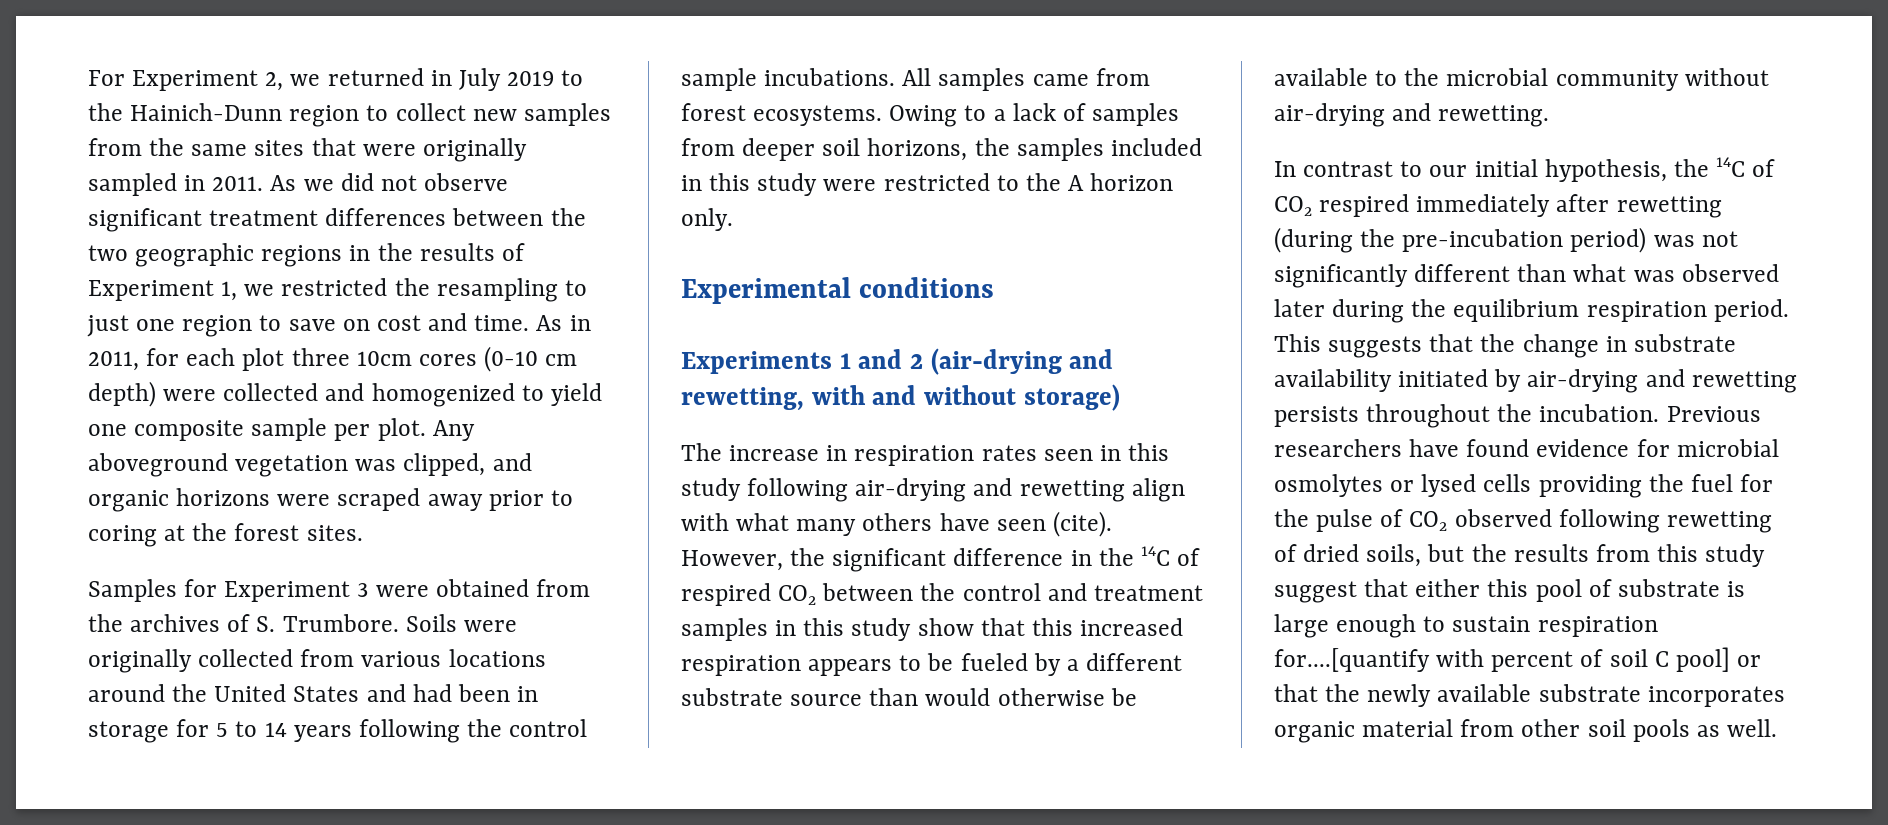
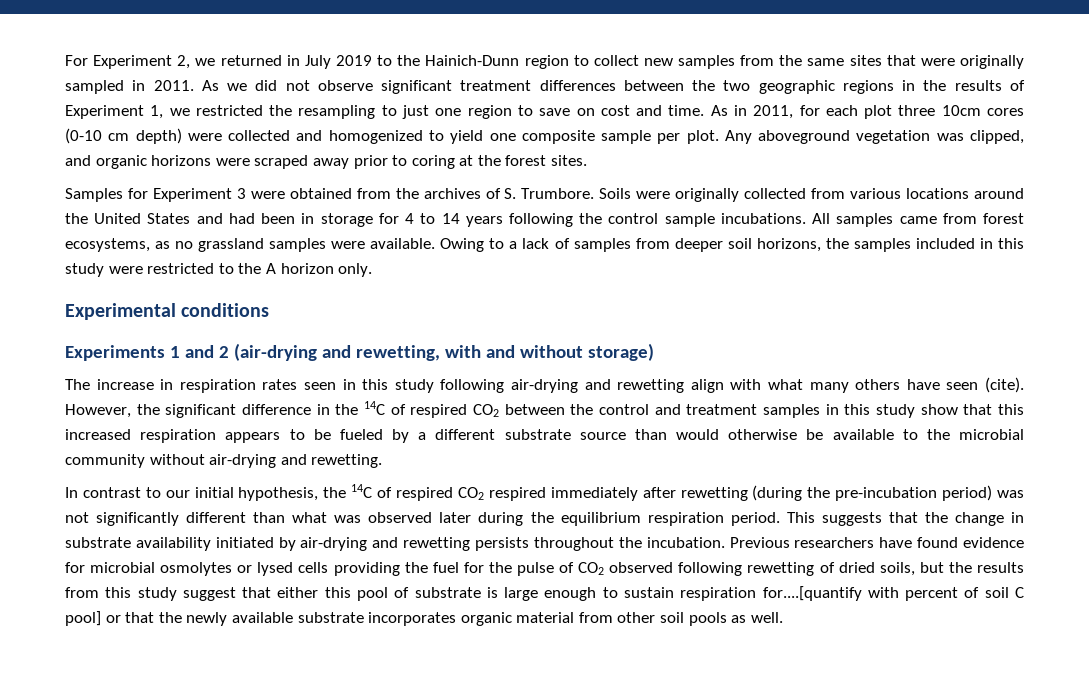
- Soils were originally collected from various locations around the United States and had been in storage for 5 to 14 years following the control sample incubations.
+ Soils were originally collected from various locations around the United States and had been in storage for 4 to 14 years following the control sample incubations.
- All samples came from forest ecosystems.
+ All samples came from forest ecosystems, as no grassland samples were available.
- In contrast to our initial hypothesis, the 14C of CO2 respired immediately after rewetting (during the pre-incubation period) was not significantly different than what was observed later during the equilibrium respiration period.
+ In contrast to our initial hypothesis, the 14C of respired CO2 respired immediately after rewetting (during the pre-incubation period) was not significantly different than what was observed later during the equilibrium respiration period.

